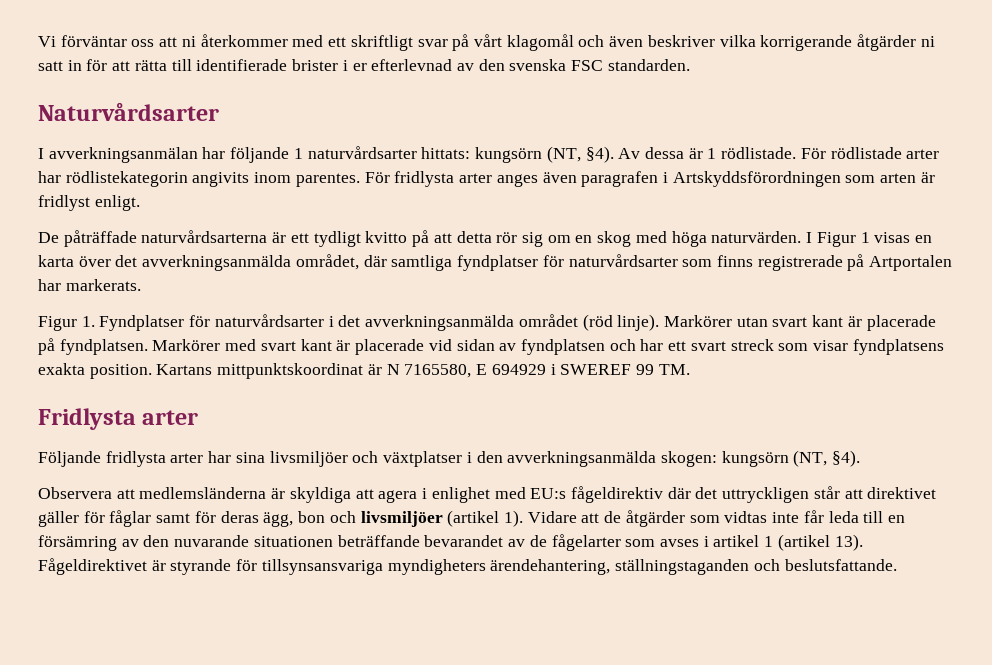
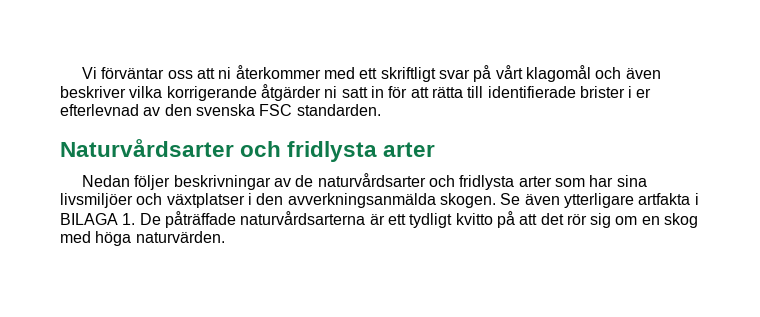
- Naturvårdsarter
- I avverkningsanmälan har följande 1 naturvårdsarter hittats: kungsörn (NT, §4). Av dessa är 1 rödlistade. För rödlistade arter har rödlistekategorin angivits inom parentes. För fridlysta arter anges även paragrafen i Artskyddsförordningen som arten är fridlyst enligt.
- De påträffade naturvårdsarterna är ett tydligt kvitto på att detta rör sig om en skog med höga naturvärden. I Figur 1 visas en karta över det avverkningsanmälda området, där samtliga fyndplatser för naturvårdsarter som finns registrerade på Artportalen har markerats.
- Figur 1. Fyndplatser för naturvårdsarter i det avverkningsanmälda området (röd linje). Markörer utan svart kant är placerade på fyndplatsen. Markörer med svart kant är placerade vid sidan av fyndplatsen och har ett svart streck som visar fyndplatsens exakta position. Kartans mittpunktskoordinat är N 7165580, E 694929 i SWEREF 99 TM.
- Fridlysta arter
- Följande fridlysta arter har sina livsmiljöer och växtplatser i den avverkningsanmälda skogen: kungsörn (NT, §4).
- Observera att medlemsländerna är skyldiga att agera i enlighet med EU:s fågeldirektiv där det uttryckligen står att direktivet gäller för fåglar samt för deras ägg, bon och livsmiljöer (artikel 1). Vidare att de åtgärder som vidtas inte får leda till en försämring av den nuvarande situationen beträffande bevarandet av de fågelarter som avses i artikel 1 (artikel 13). Fågeldirektivet är styrande för tillsynsansvariga myndigheters ärendehantering, ställningstaganden och beslutsfattande.
+ Naturvårdsarter och fridlysta arter
+ Nedan följer beskrivningar av de naturvårdsarter och fridlysta arter som har sina livsmiljöer och växtplatser i den avverkningsanmälda skogen. Se även ytterligare artfakta i BILAGA 1. De påträffade naturvårdsarterna är ett tydligt kvitto på att det rör sig om en skog med höga naturvärden.

